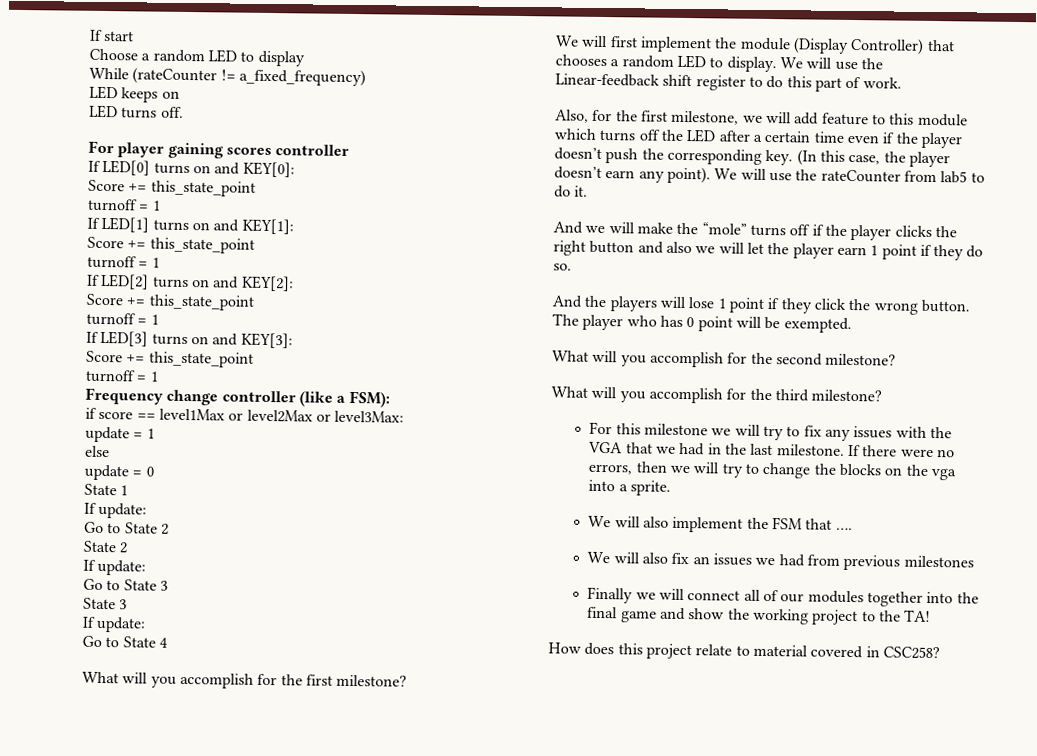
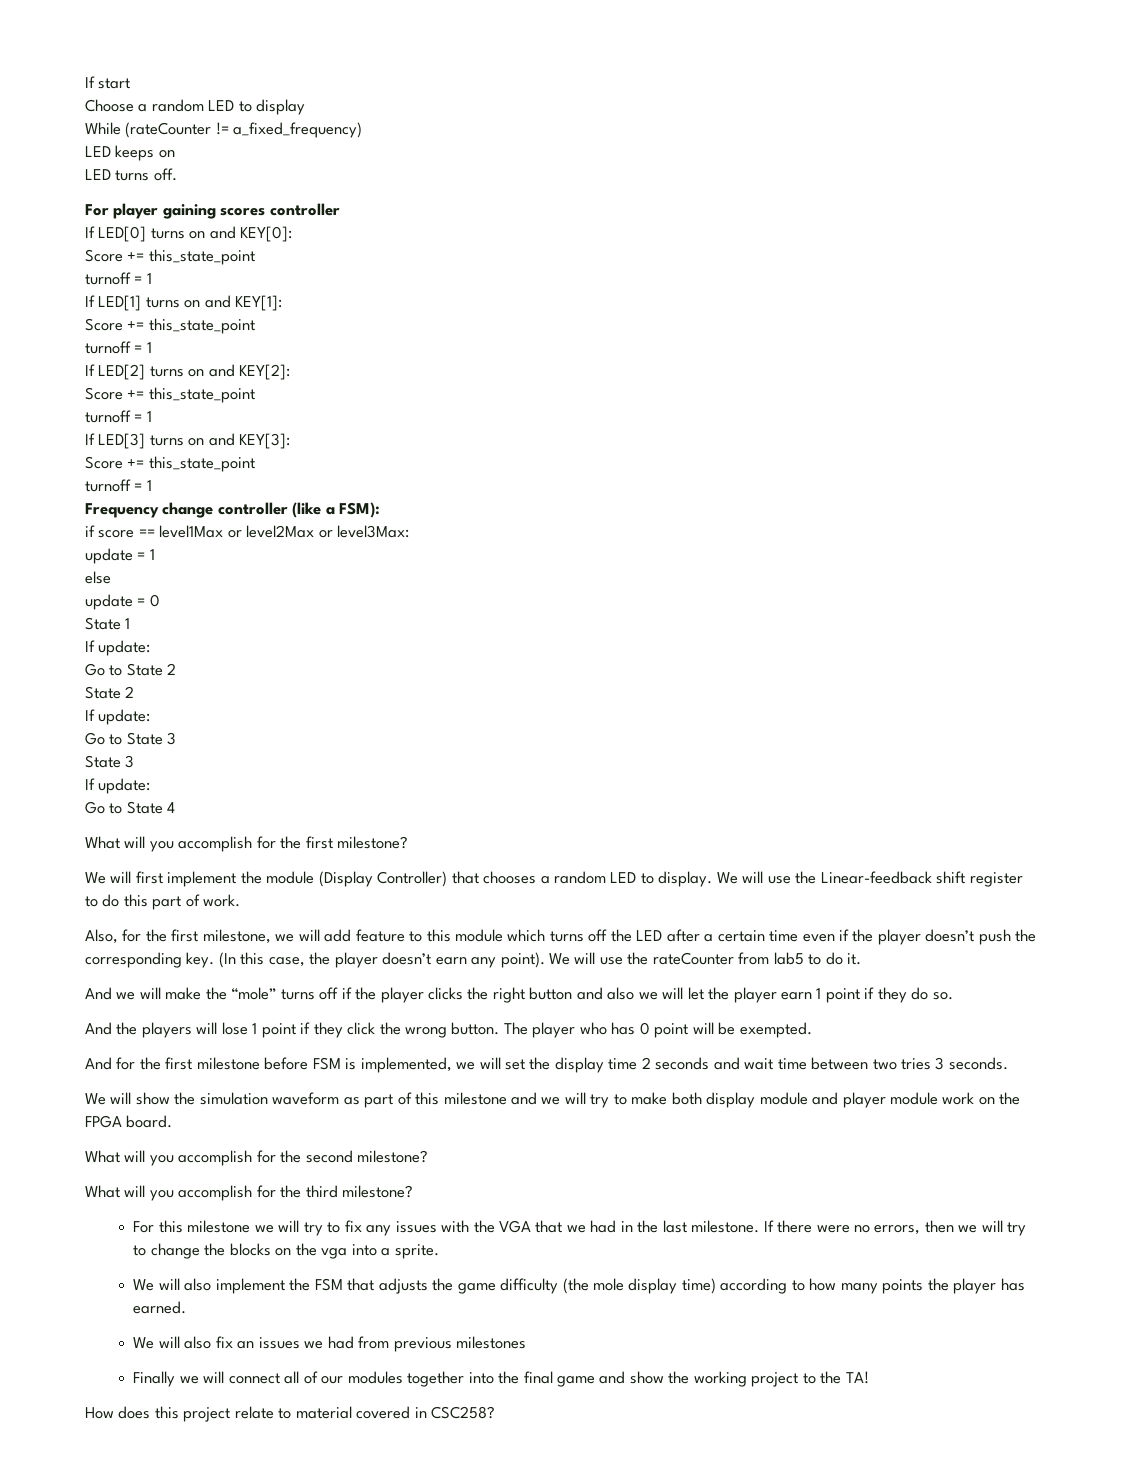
+ And for the first milestone before FSM is implemented, we will set the display time 2 seconds and wait time between two tries 3 seconds.
+ We will show the simulation waveform as part of this milestone and we will try to make both display module and player module work on the FPGA board.
- We will also implement the FSM that ….
+ We will also implement the FSM that adjusts the game difficulty (the mole display time) according to how many points the player has earned.

